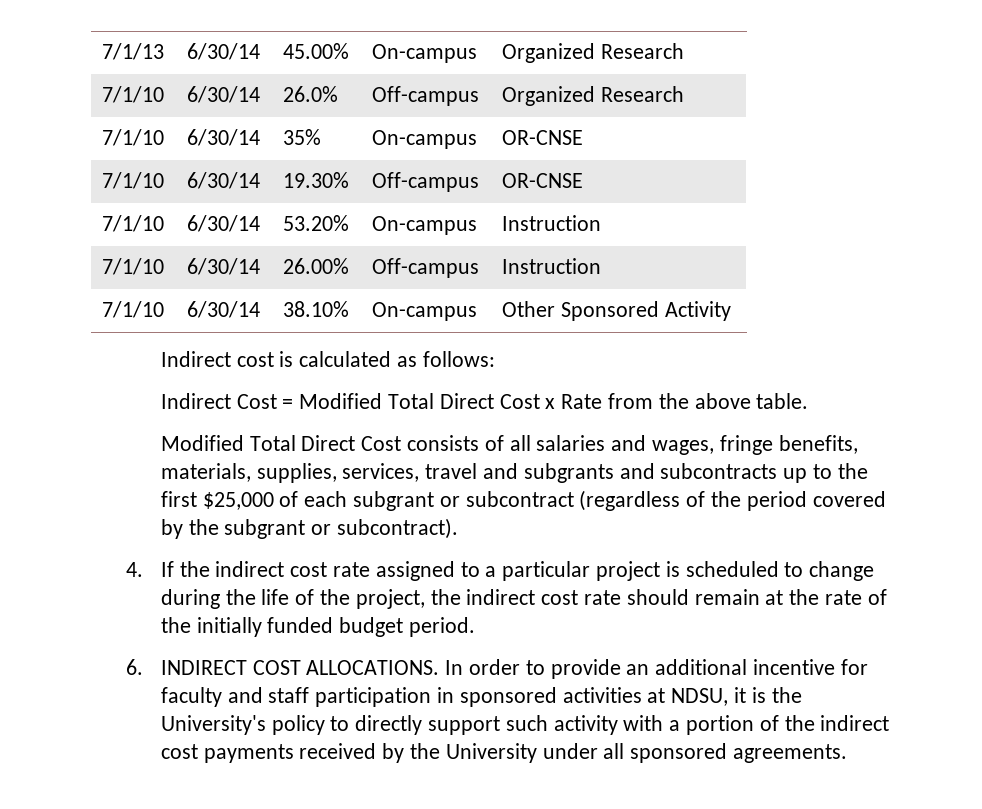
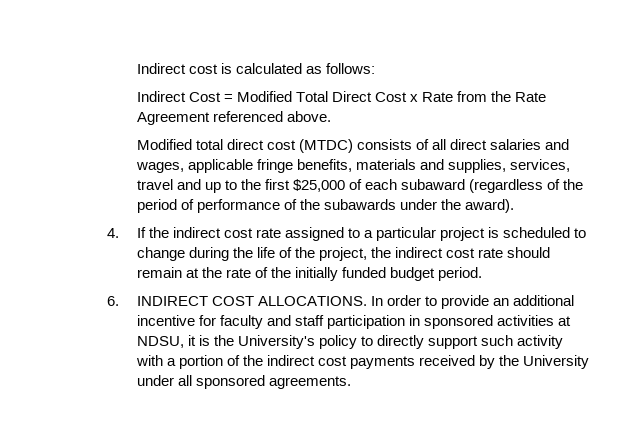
- 7/1/13 | 6/30/14 | 45.00% | On-campus | Organized Research
- 7/1/10 | 6/30/14 | 26.0% | Off-campus | Organized Research
- 7/1/10 | 6/30/14 | 35% | On-campus | OR-CNSE
- 7/1/10 | 6/30/14 | 19.30% | Off-campus | OR-CNSE
- 7/1/10 | 6/30/14 | 53.20% | On-campus | Instruction
- 7/1/10 | 6/30/14 | 26.00% | Off-campus | Instruction
- 7/1/10 | 6/30/14 | 38.10% | On-campus | Other Sponsored Activity
- Indirect Cost = Modified Total Direct Cost x Rate from the above table.
- Modified Total Direct Cost consists of all salaries and wages, fringe benefits, materials, supplies, services, travel and subgrants and subcontracts up to the first $25,000 of each subgrant or subcontract (regardless of the period covered by the subgrant or subcontract).
+ Indirect Cost = Modified Total Direct Cost x Rate from the Rate Agreement referenced above.
+ Modified total direct cost (MTDC) consists of all direct salaries and wages, applicable fringe benefits, materials and supplies, services, travel and up to the first $25,000 of each subaward (regardless of the period of performance of the subawards under the award).

